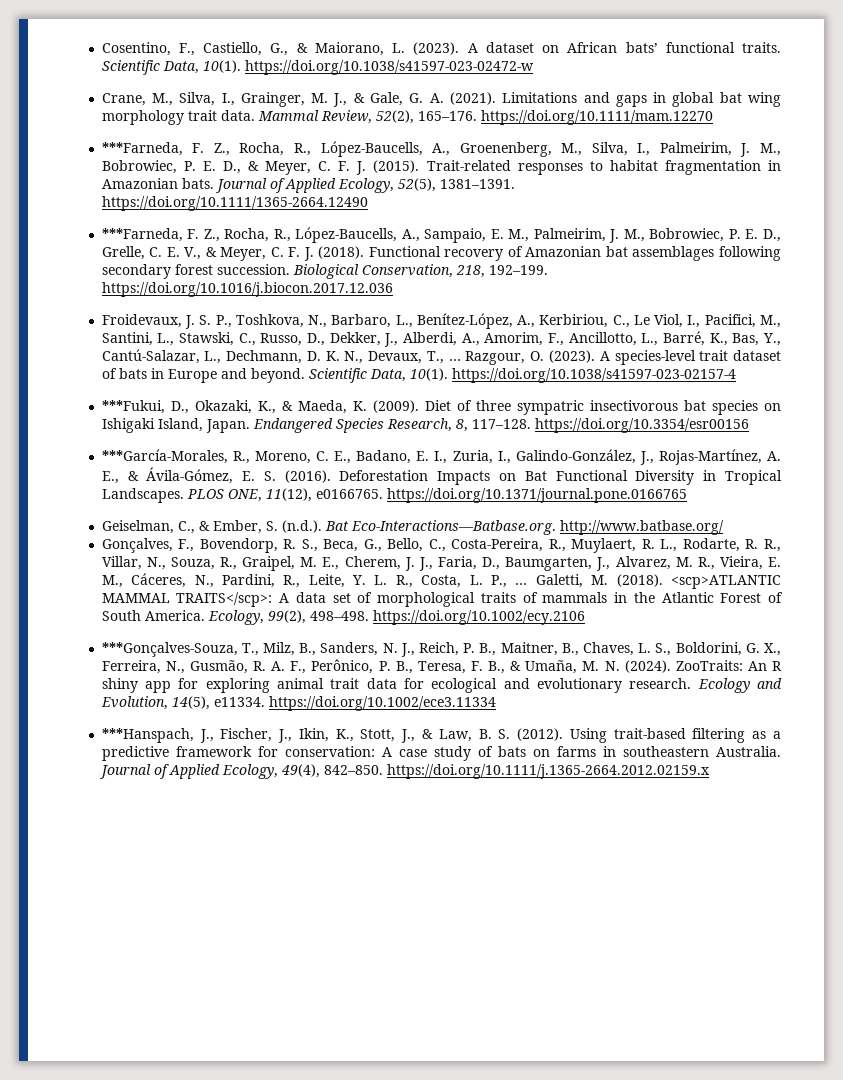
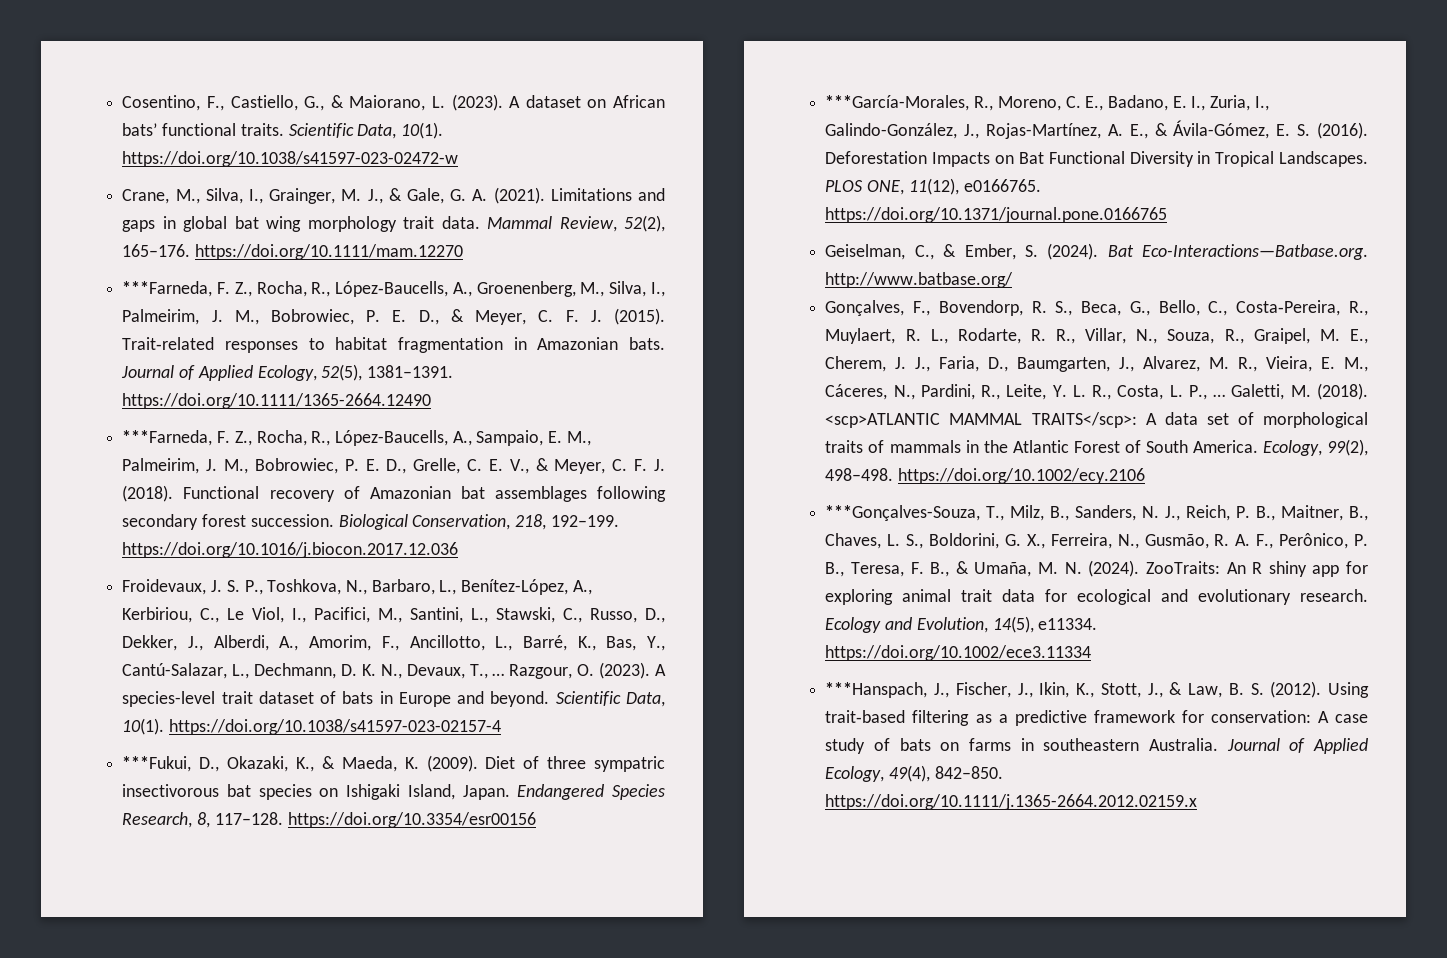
- Geiselman, C., & Ember, S. (n.d.). Bat Eco-Interactions—Batbase.org. http://www.batbase.org/
+ Geiselman, C., & Ember, S. (2024). Bat Eco-Interactions—Batbase.org. http://www.batbase.org/

